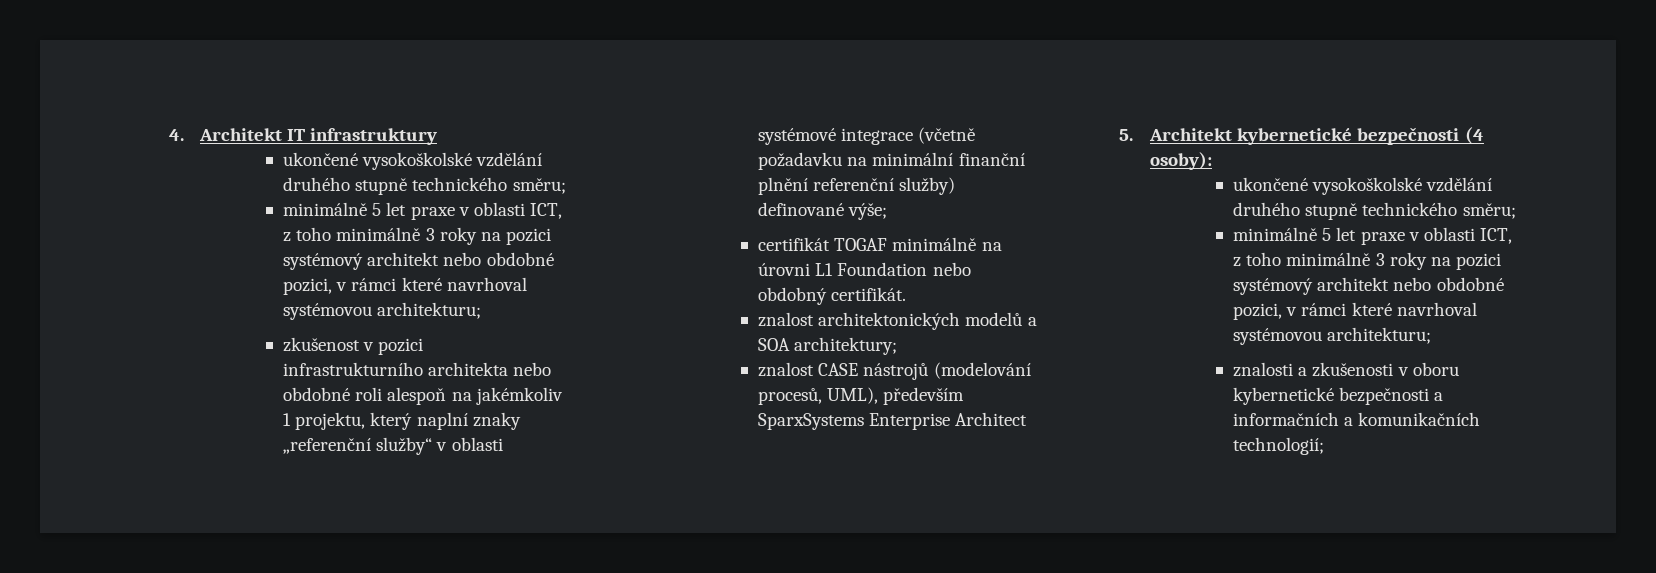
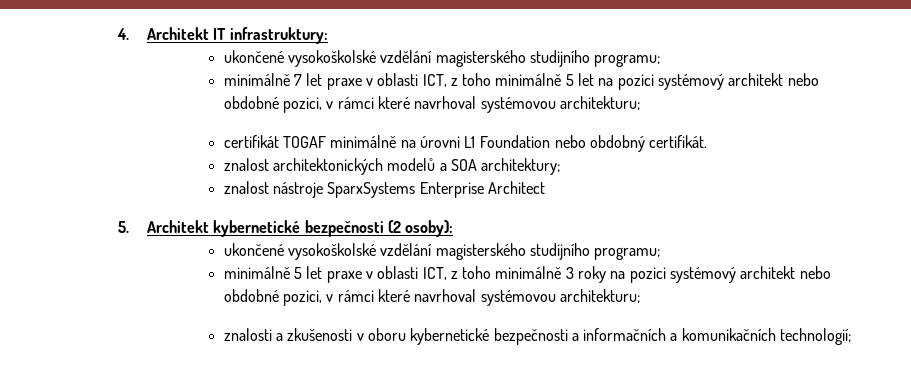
- 4. Architekt IT infrastruktury
- ukončené vysokoškolské vzdělání druhého stupně technického směru;
- minimálně 5 let praxe v oblasti ICT, z toho minimálně 3 roky na pozici systémový architekt nebo obdobné pozici, v rámci které navrhoval systémovou architekturu;
+ 4. Architekt IT infrastruktury:
+ ukončené vysokoškolské vzdělání magisterského studijního programu;
+ minimálně 7 let praxe v oblasti ICT, z toho minimálně 5 let na pozici systémový architekt nebo obdobné pozici, v rámci které navrhoval systémovou architekturu;
- zkušenost v pozici infrastrukturního architekta nebo obdobné roli alespoň na jakémkoliv 1 projektu, který naplní znaky „referenční služby“ v oblasti systémové integrace (včetně požadavku na minimální finanční plnění referenční služby) definované výše;
- znalost CASE nástrojů (modelování procesů, UML), především SparxSystems Enterprise Architect
+ znalost nástroje SparxSystems Enterprise Architect
- 5. Architekt kybernetické bezpečnosti (4 osoby):
- ukončené vysokoškolské vzdělání druhého stupně technického směru;
+ 5. Architekt kybernetické bezpečnosti (2 osoby):
+ ukončené vysokoškolské vzdělání magisterského studijního programu;

